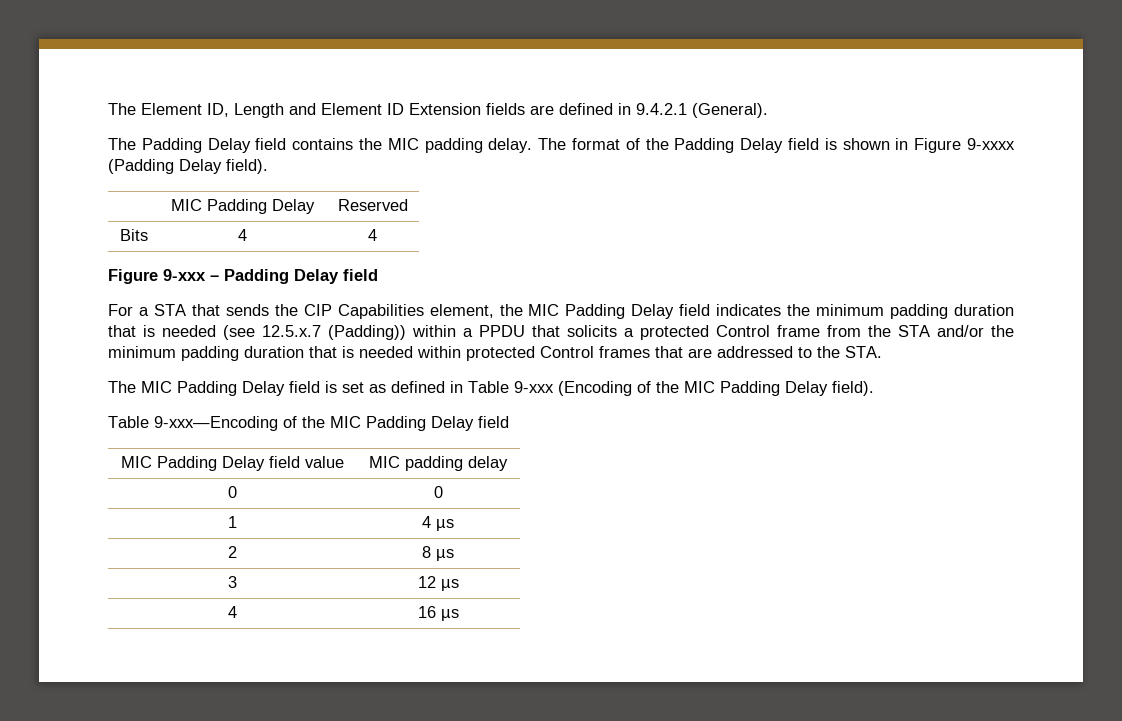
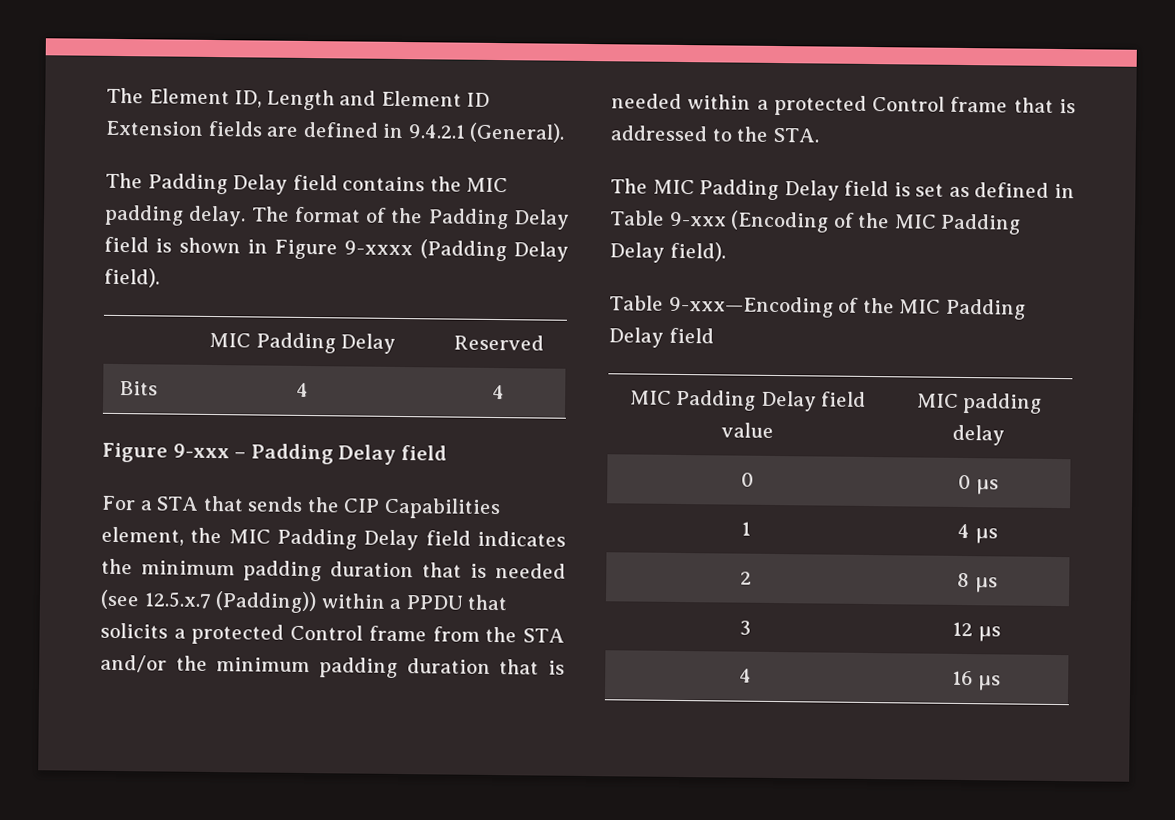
- For a STA that sends the CIP Capabilities element, the MIC Padding Delay field indicates the minimum padding duration that is needed (see 12.5.x.7 (Padding)) within a PPDU that solicits a protected Control frame from the STA and/or the minimum padding duration that is needed within protected Control frames that are addressed to the STA.
+ For a STA that sends the CIP Capabilities element, the MIC Padding Delay field indicates the minimum padding duration that is needed (see 12.5.x.7 (Padding)) within a PPDU that solicits a protected Control frame from the STA and/or the minimum padding duration that is needed within a protected Control frame that is addressed to the STA.
- 0 | 0
+ 0 | 0 µs

